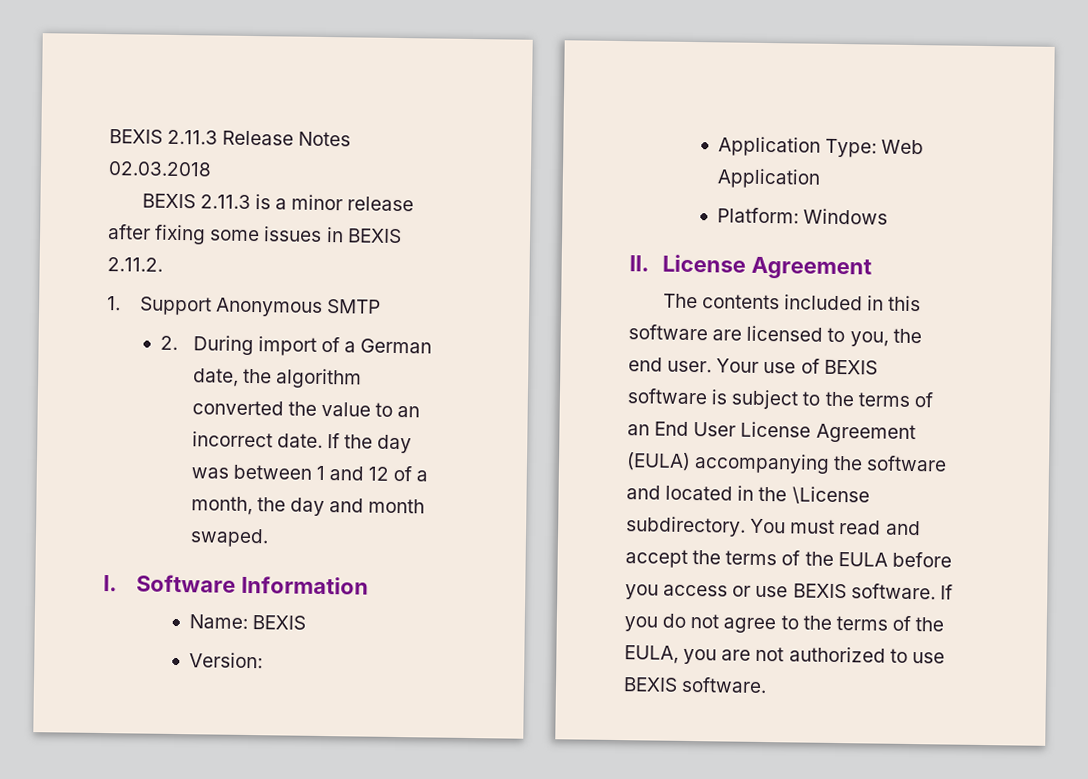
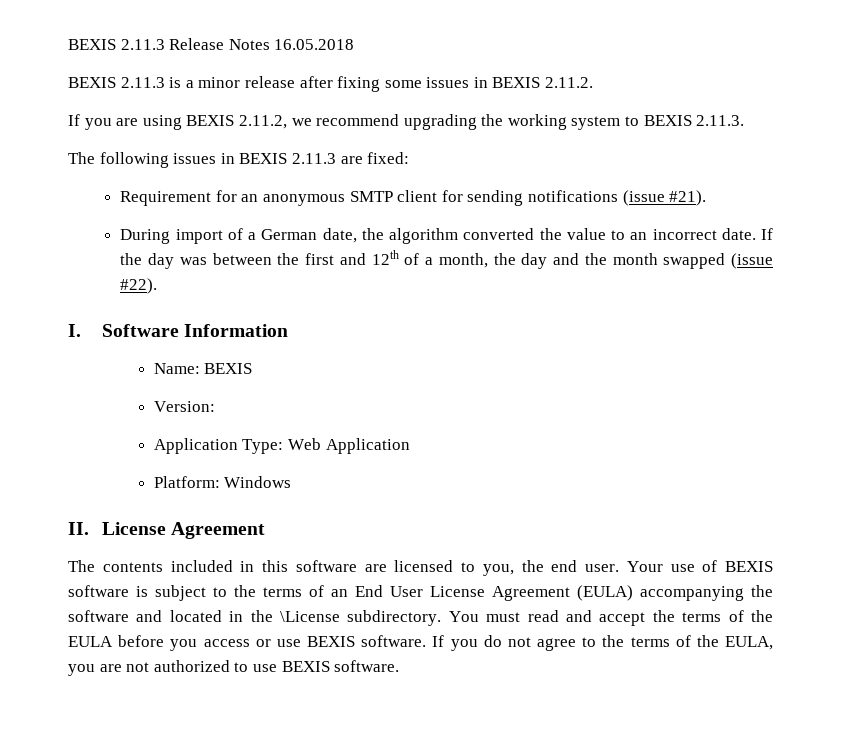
- BEXIS 2.11.3 Release Notes 02.03.2018
+ BEXIS 2.11.3 Release Notes 16.05.2018
- 1. Support Anonymous SMTP
- 2. During import of a German date, the algorithm converted the value to an incorrect date.
+ If you are using BEXIS 2.11.2, we recommend upgrading the working system to BEXIS 2.11.3.
+ The following issues in BEXIS 2.11.3 are fixed:
+ Requirement for an anonymous SMTP client for sending notifications (issue #21).
+ During import of a German date, the algorithm converted the value to an incorrect date.
- If the day was between 1 and 12 of a month, the day and month swaped.
+ If the day was between the first and 12th of a month, the day and the month swapped (issue #22).

